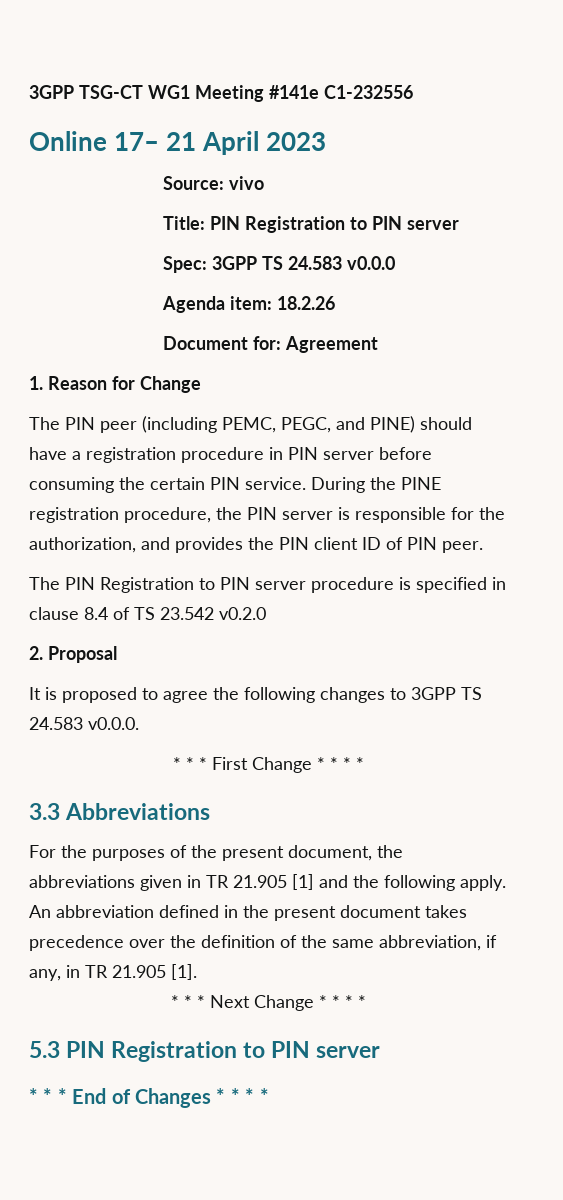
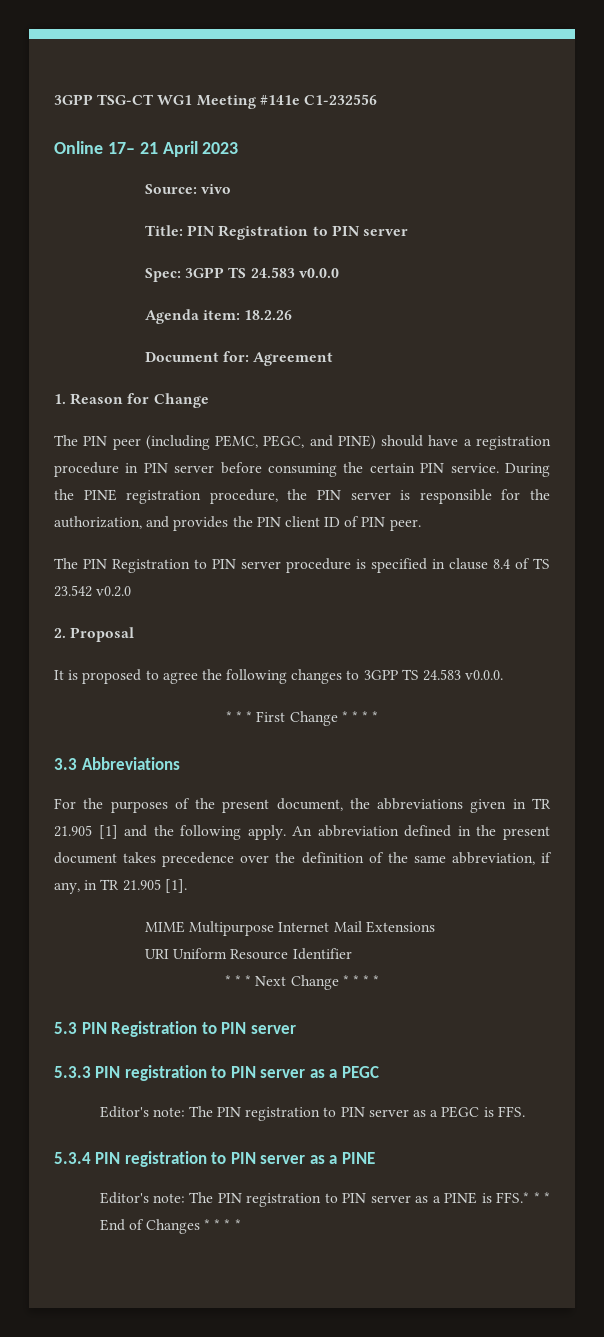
+ MIME Multipurpose Internet Mail Extensions
+ URI Uniform Resource Identifier
- * * * End of Changes * * * *
+ 5.3.3 PIN registration to PIN server as a PEGC
+ Editor's note: The PIN registration to PIN server as a PEGC is FFS.
+ 5.3.4 PIN registration to PIN server as a PINE
+ Editor's note: The PIN registration to PIN server as a PINE is FFS.* * * End of Changes * * * *

